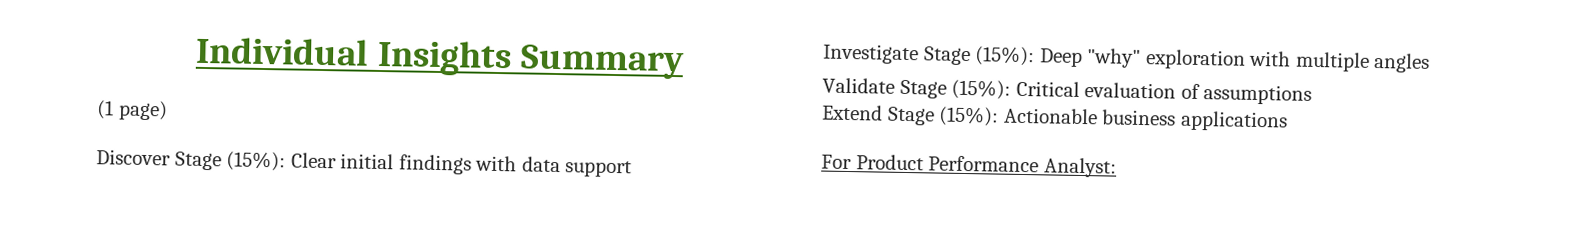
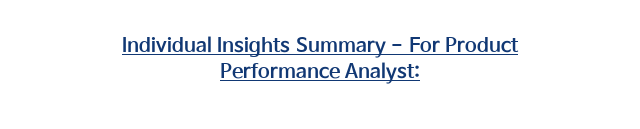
- Individual Insights Summary
- (1 page)
- Discover Stage (15%): Clear initial findings with data support
- Investigate Stage (15%): Deep "why" exploration with multiple angles
- Validate Stage (15%): Critical evaluation of assumptions
- Extend Stage (15%): Actionable business applications
- For Product Performance Analyst:
+ Individual Insights Summary - For Product Performance Analyst:

